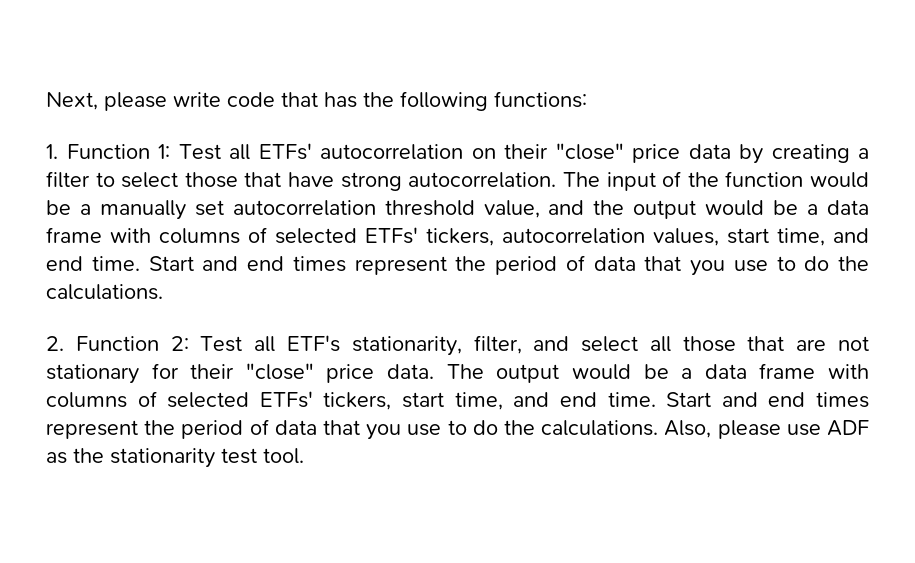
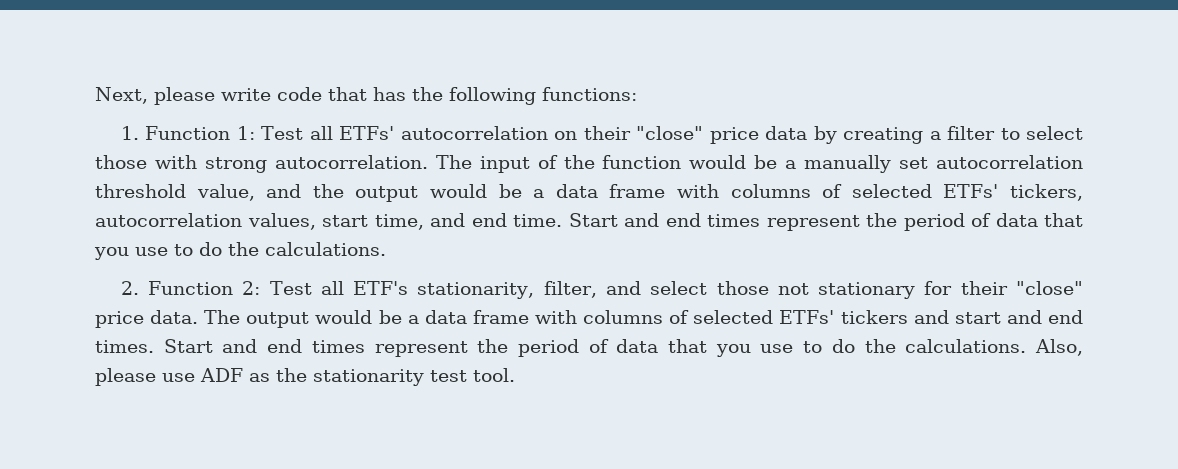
- 1. Function 1: Test all ETFs' autocorrelation on their "close" price data by creating a filter to select those that have strong autocorrelation.
+ 1. Function 1: Test all ETFs' autocorrelation on their "close" price data by creating a filter to select those with strong autocorrelation.
- 2. Function 2: Test all ETF's stationarity, filter, and select all those that are not stationary for their "close" price data.
+ 2. Function 2: Test all ETF's stationarity, filter, and select those not stationary for their "close" price data.
- The output would be a data frame with columns of selected ETFs' tickers, start time, and end time.
+ The output would be a data frame with columns of selected ETFs' tickers and start and end times.

